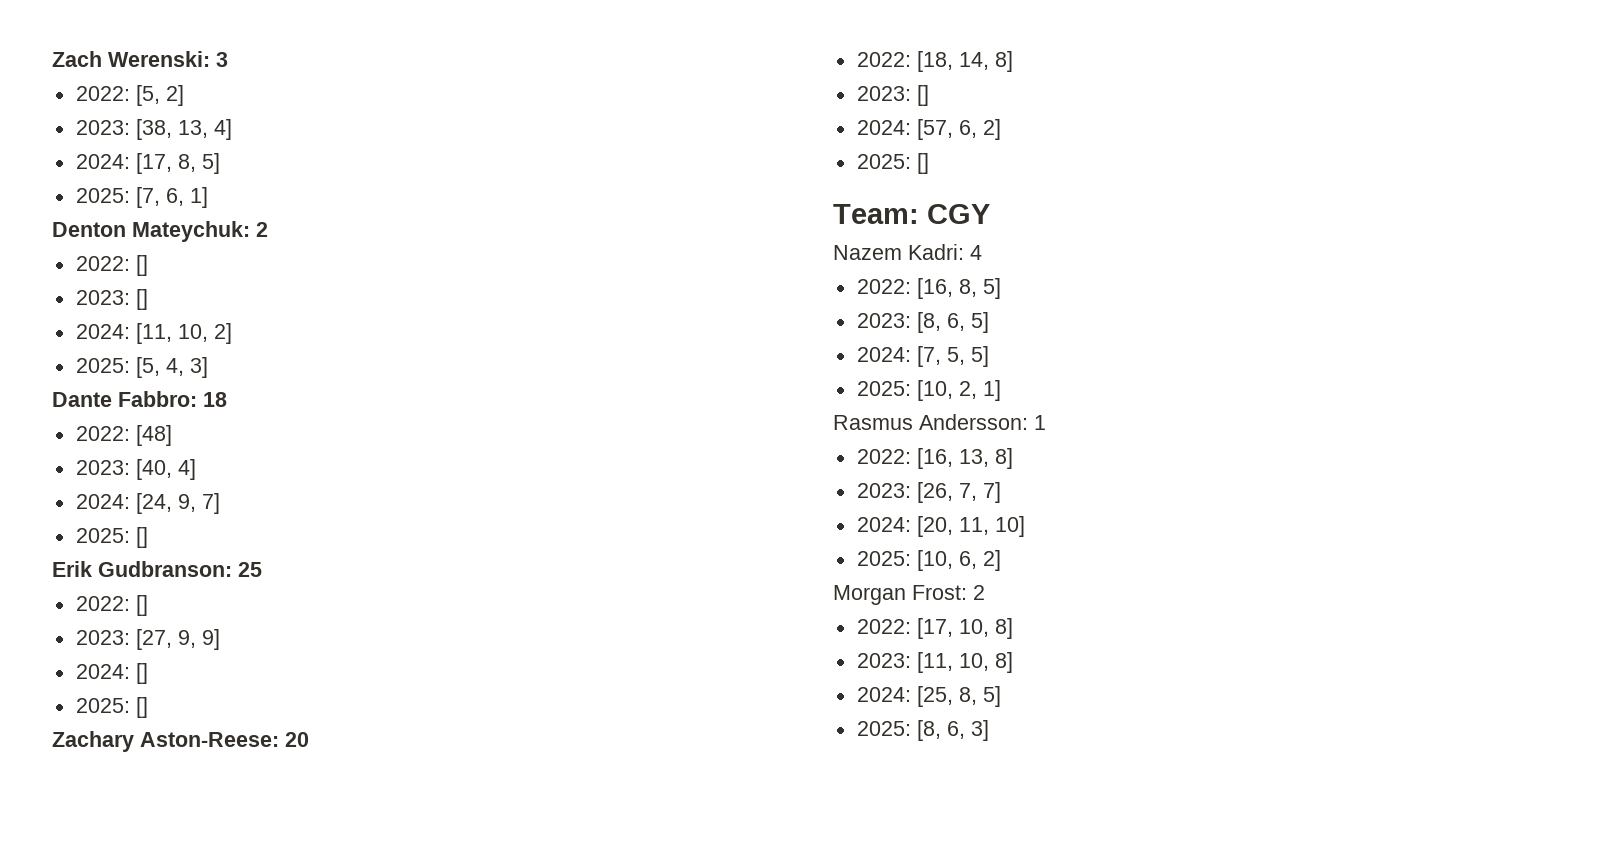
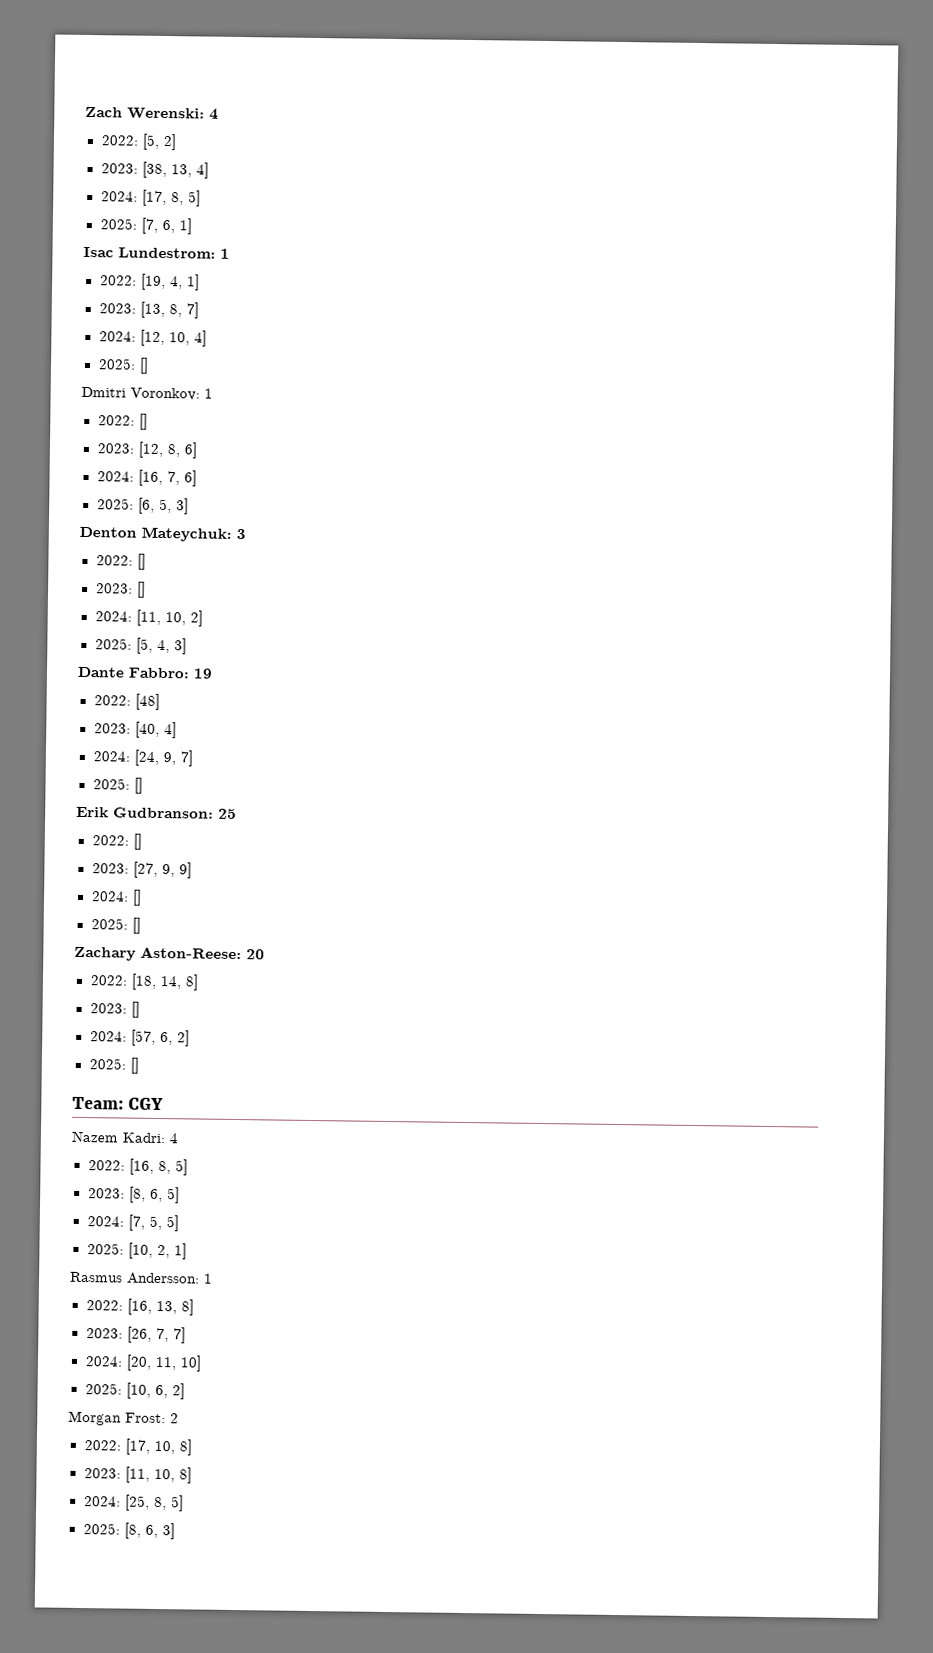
- Zach Werenski: 3
+ Zach Werenski: 4
+ Isac Lundestrom: 1
+ 2022: [19, 4, 1]
+ 2023: [13, 8, 7]
+ 2024: [12, 10, 4]
+ 2025: []
+ Dmitri Voronkov: 1
+ 2022: []
+ 2023: [12, 8, 6]
+ 2024: [16, 7, 6]
+ 2025: [6, 5, 3]
- Denton Mateychuk: 2
+ Denton Mateychuk: 3
- Dante Fabbro: 18
+ Dante Fabbro: 19

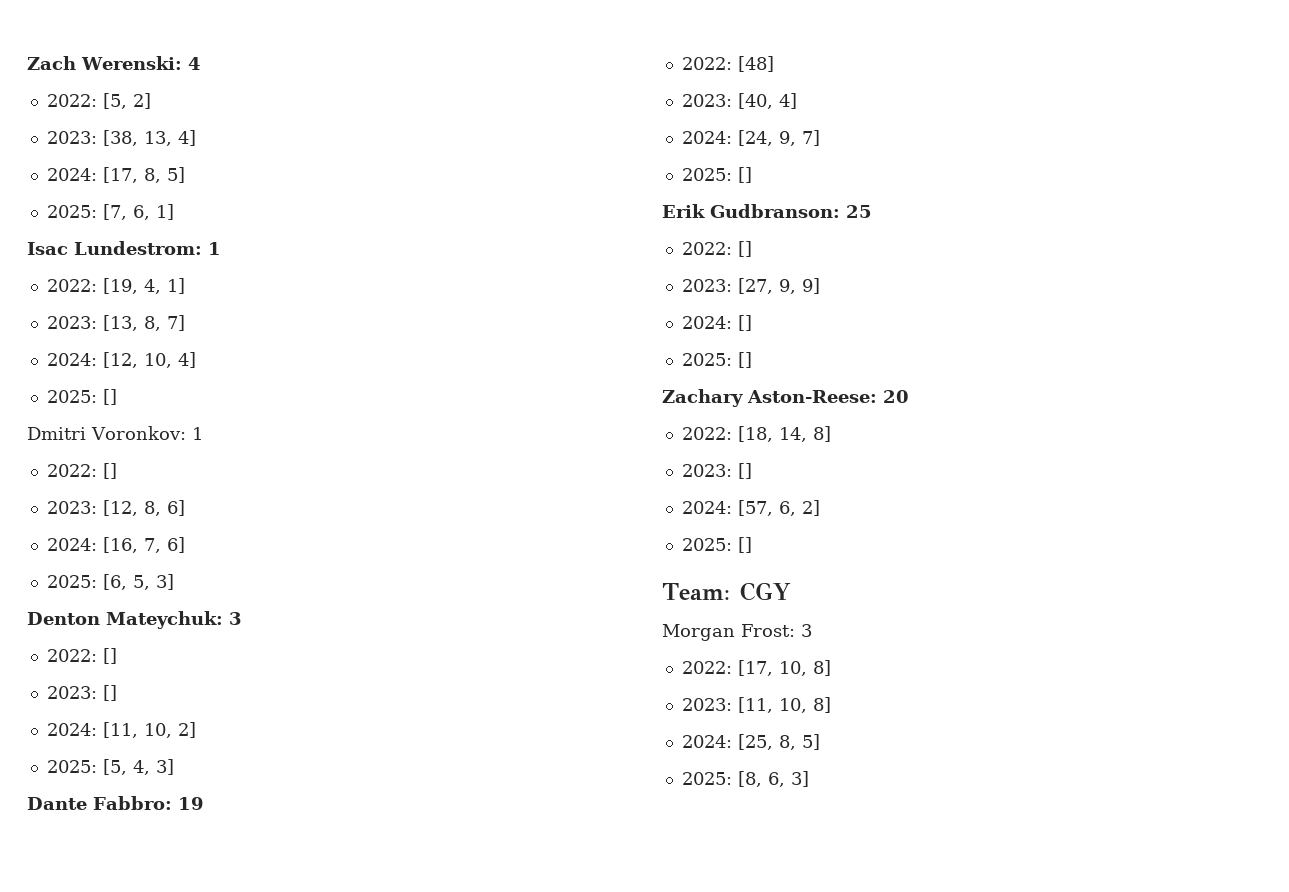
- Nazem Kadri: 4
- 2022: [16, 8, 5]
- 2023: [8, 6, 5]
- 2024: [7, 5, 5]
- 2025: [10, 2, 1]
- Rasmus Andersson: 1
- 2022: [16, 13, 8]
- 2023: [26, 7, 7]
- 2024: [20, 11, 10]
- 2025: [10, 6, 2]
- Morgan Frost: 2
+ Morgan Frost: 3

